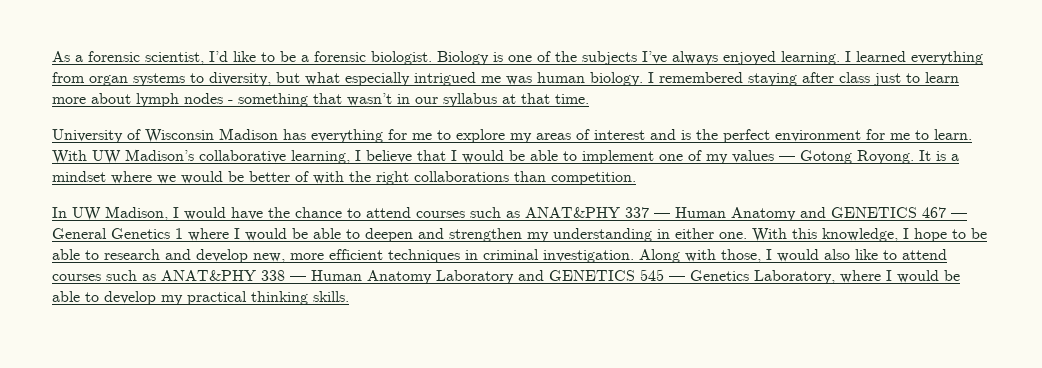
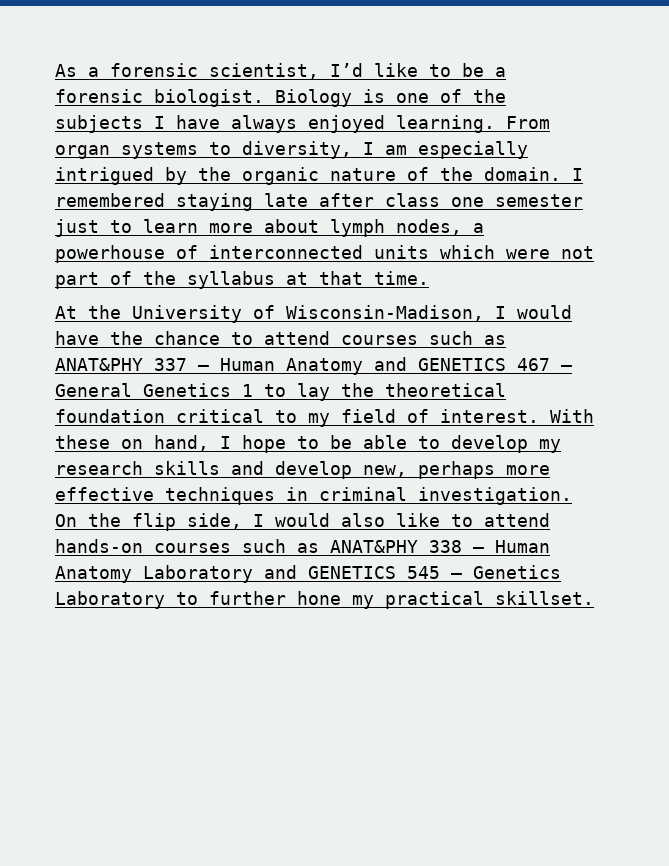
- Biology is one of the subjects I’ve always enjoyed learning.
+ Biology is one of the subjects I have always enjoyed learning.
- I learned everything from organ systems to diversity, but what especially intrigued me was human biology.
+ From organ systems to diversity, I am especially intrigued by the organic nature of the domain.
- I remembered staying after class just to learn more about lymph nodes - something that wasn’t in our syllabus at that time.
- University of Wisconsin Madison has everything for me to explore my areas of interest and is the perfect environment for me to learn. With UW Madison’s collaborative learning, I believe that I would be able to implement one of my values — Gotong Royong. It is a mindset where we would be better of with the right collaborations than competition.
- In UW Madison, I would have the chance to attend courses such as ANAT&PHY 337 — Human Anatomy and GENETICS 467 — General Genetics 1 where I would be able to deepen and strengthen my understanding in either one. With this knowledge, I hope to be able to research and develop new, more efficient techniques in criminal investigation. Along with those, I would also like to attend courses such as ANAT&PHY 338 — Human Anatomy Laboratory and GENETICS 545 — Genetics Laboratory, where I would be able to develop my practical thinking skills.
+ I remembered staying late after class one semester just to learn more about lymph nodes, a powerhouse of interconnected units which were not part of the syllabus at that time.
+ At the University of Wisconsin-Madison, I would have the chance to attend courses such as ANAT&PHY 337 — Human Anatomy and GENETICS 467 — General Genetics 1 to lay the theoretical foundation critical to my field of interest. With these on hand, I hope to be able to develop my research skills and develop new, perhaps more effective techniques in criminal investigation. On the flip side, I would also like to attend hands-on courses such as ANAT&PHY 338 — Human Anatomy Laboratory and GENETICS 545 — Genetics Laboratory to further hone my practical skillset.

